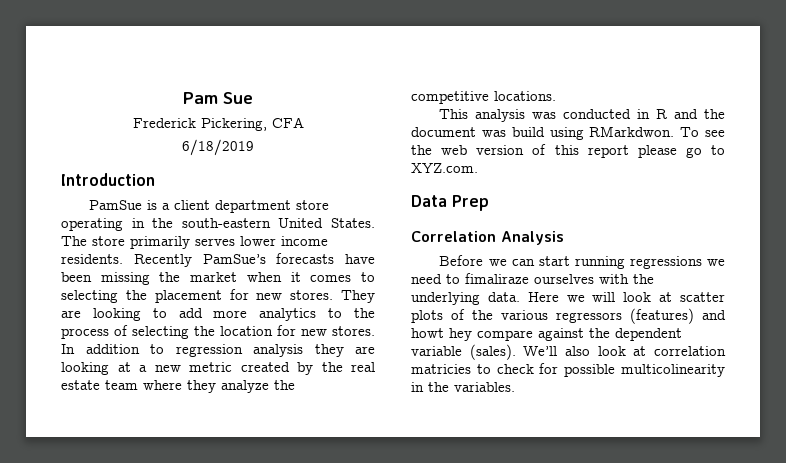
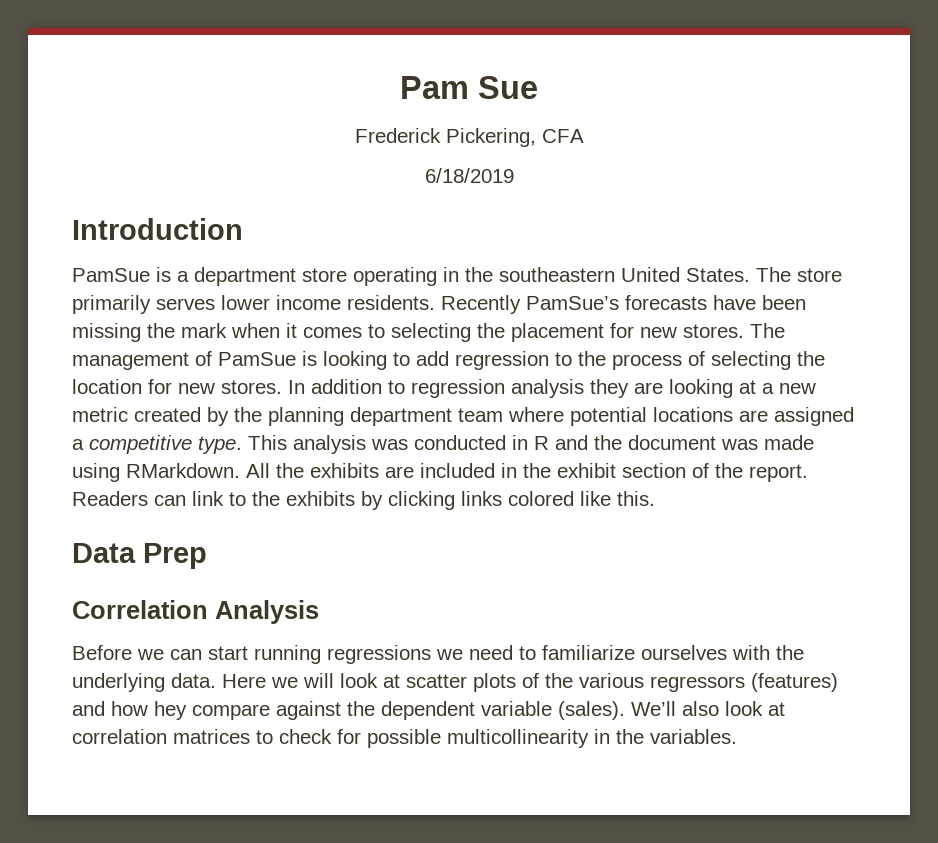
- PamSue is a client department store operating in the south-eastern United States.
+ PamSue is a department store operating in the southeastern United States.
- Recently PamSue’s forecasts have been missing the market when it comes to selecting the placement for new stores.
+ Recently PamSue’s forecasts have been missing the mark when it comes to selecting the placement for new stores.
- They are looking to add more analytics to the process of selecting the location for new stores.
+ The management of PamSue is looking to add regression to the process of selecting the location for new stores.
- In addition to regression analysis they are looking at a new metric created by the real estate team where they analyze the competitive locations.
- This analysis was conducted in R and the document was build using RMarkdwon. To see the web version of this report please go to XYZ.com.
+ In addition to regression analysis they are looking at a new metric created by the planning department team where potential locations are assigned a competitive type. This analysis was conducted in R and the document was made using RMarkdown. All the exhibits are included in the exhibit section of the report. Readers can link to the exhibits by clicking links colored like this.
- Before we can start running regressions we need to fimaliraze ourselves with the underlying data.
+ Before we can start running regressions we need to familiarize ourselves with the underlying data.
- Here we will look at scatter plots of the various regressors (features) and howt hey compare against the dependent variable (sales).
+ Here we will look at scatter plots of the various regressors (features) and how hey compare against the dependent variable (sales).
- We’ll also look at correlation matricies to check for possible multicolinearity in the variables.
+ We’ll also look at correlation matrices to check for possible multicollinearity in the variables.

